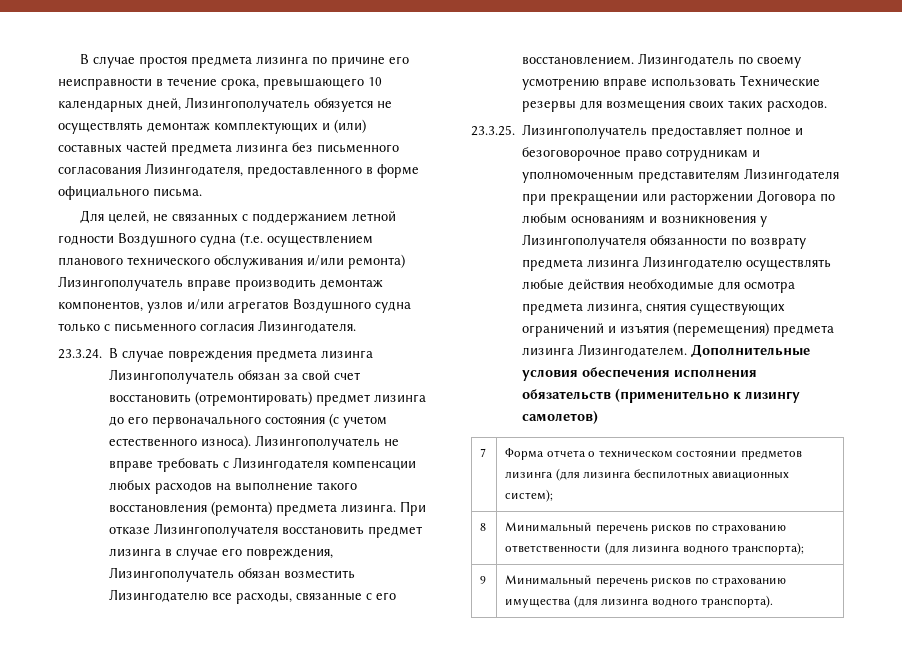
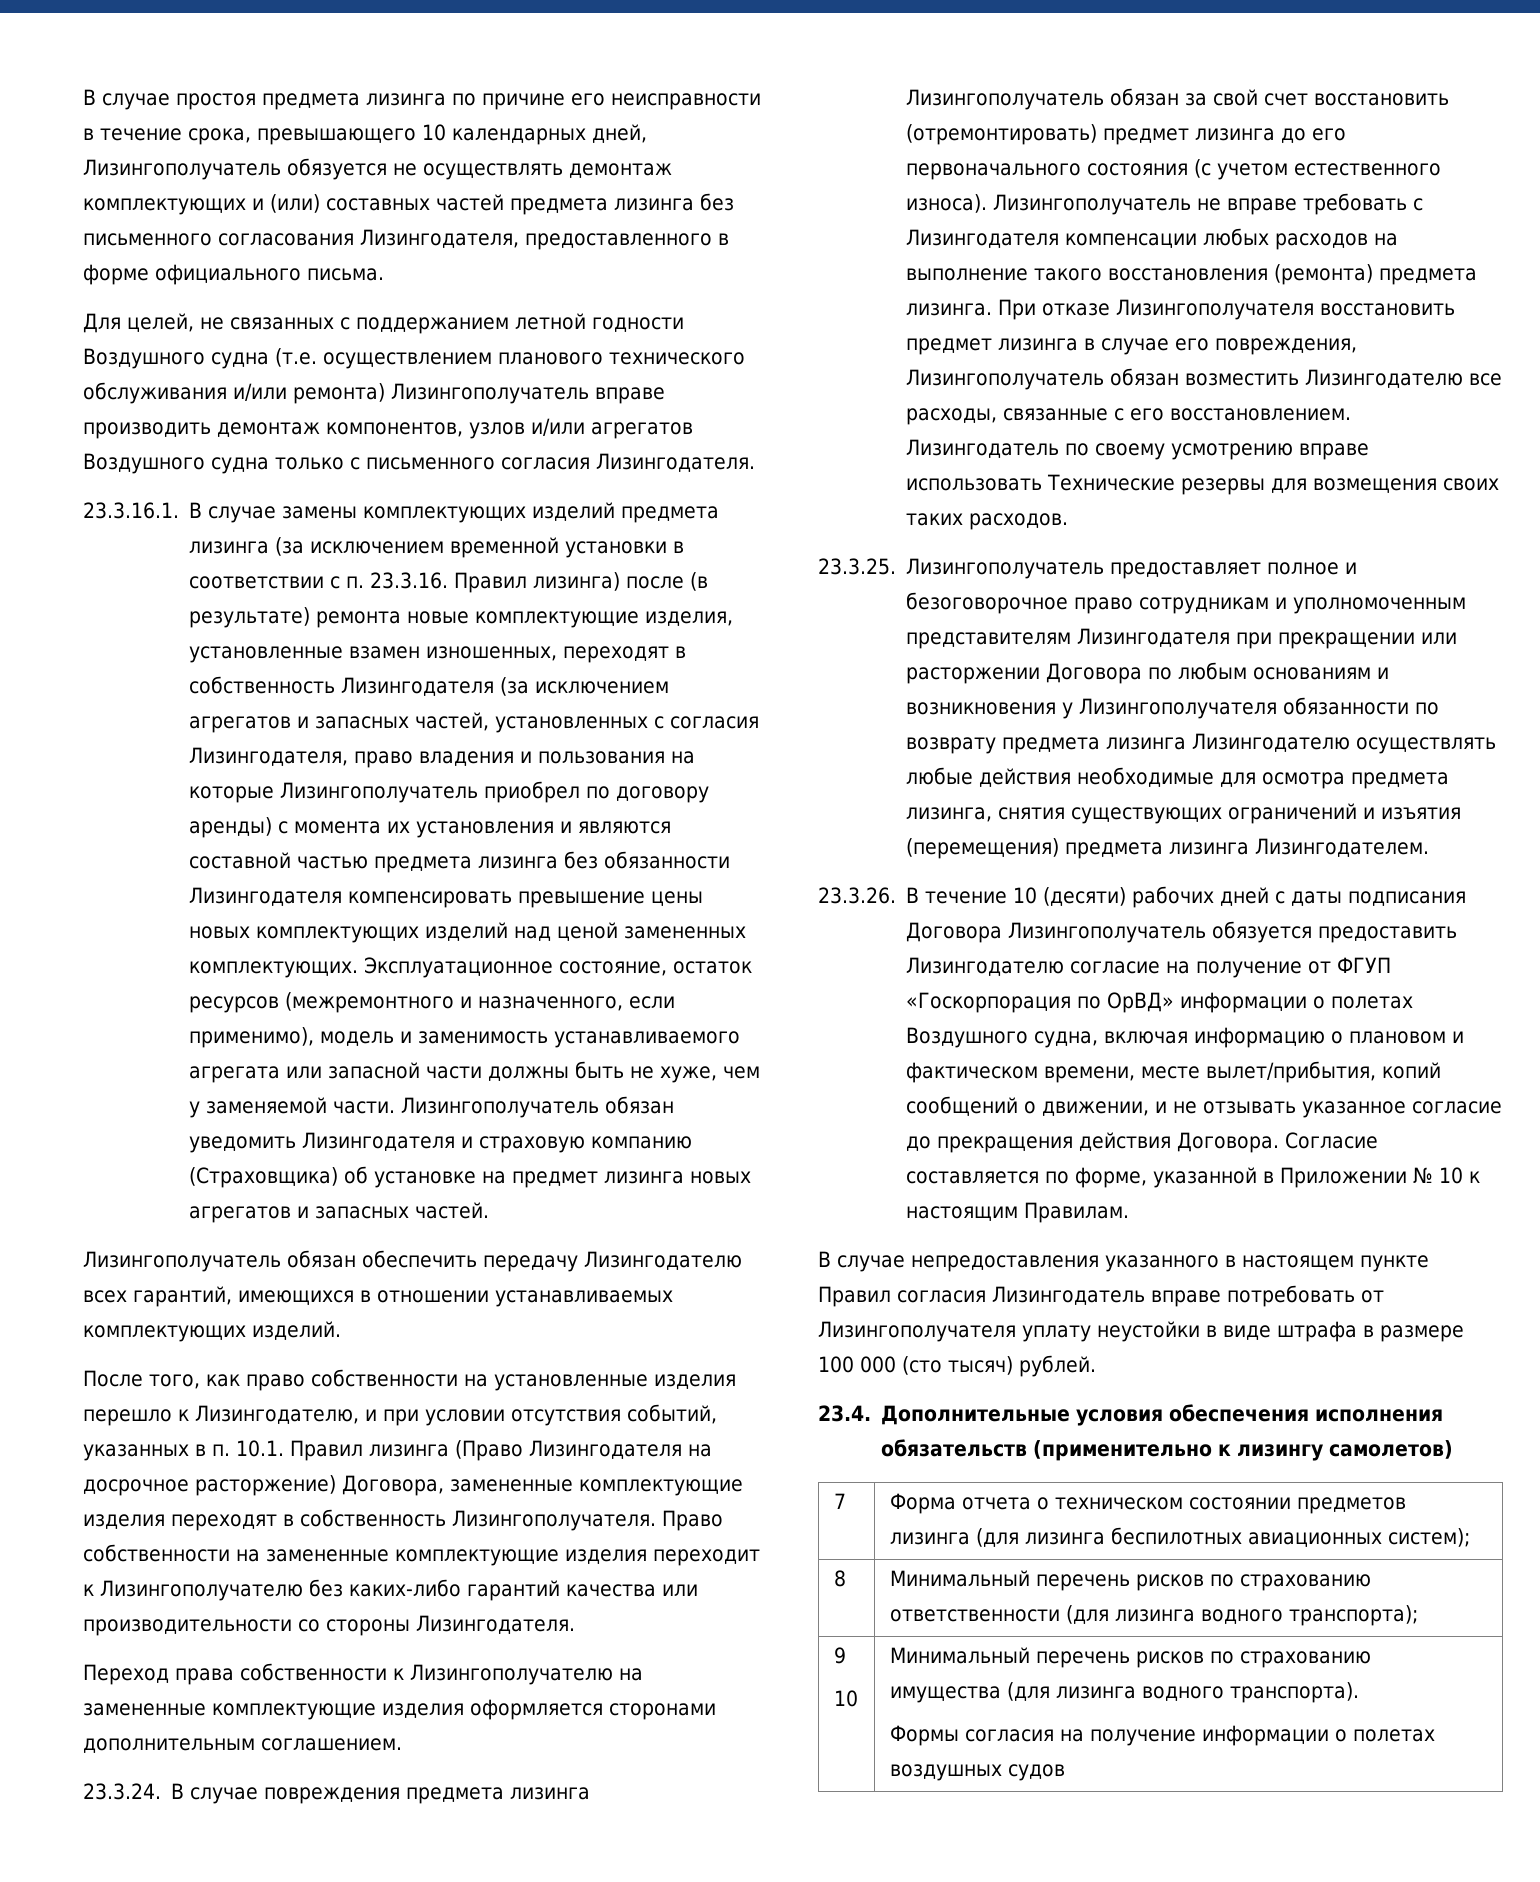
+ 23.3.16.1. В случае замены комплектующих изделий предмета лизинга (за исключением временной установки в соответствии с п. 23.3.16. Правил лизинга) после (в результате) ремонта новые комплектующие изделия, установленные взамен изношенных, переходят в собственность Лизингодателя (за исключением агрегатов и запасных частей, установленных с согласия Лизингодателя, право владения и пользования на которые Лизингополучатель приобрел по договору аренды) с момента их установления и являются составной частью предмета лизинга без обязанности Лизингодателя компенсировать превышение цены новых комплектующих изделий над ценой замененных комплектующих. Эксплуатационное состояние, остаток ресурсов (межремонтного и назначенного, если применимо), модель и заменимость устанавливаемого агрегата или запасной части должны быть не хуже, чем у заменяемой части. Лизингополучатель обязан уведомить Лизингодателя и страховую компанию (Страховщика) об установке на предмет лизинга новых агрегатов и запасных частей.
+ Лизингополучатель обязан обеспечить передачу Лизингодателю всех гарантий, имеющихся в отношении устанавливаемых комплектующих изделий.
+ После того, как право собственности на установленные изделия перешло к Лизингодателю, и при условии отсутствия событий, указанных в п. 10.1. Правил лизинга (Право Лизингодателя на досрочное расторжение) Договора, замененные комплектующие изделия переходят в собственность Лизингополучателя. Право собственности на замененные комплектующие изделия переходит к Лизингополучателю без каких-либо гарантий качества или производительности со стороны Лизингодателя.
+ Переход права собственности к Лизингополучателю на замененные комплектующие изделия оформляется сторонами дополнительным соглашением.
- 23.3.25. Лизингополучатель предоставляет полное и безоговорочное право сотрудникам и уполномоченным представителям Лизингодателя при прекращении или расторжении Договора по любым основаниям и возникновения у Лизингополучателя обязанности по возврату предмета лизинга Лизингодателю осуществлять любые действия необходимые для осмотра предмета лизинга, снятия существующих ограничений и изъятия (перемещения) предмета лизинга Лизингодателем. Дополнительные условия обеспечения исполнения обязательств (применительно к лизингу самолетов)
+ 23.3.25. Лизингополучатель предоставляет полное и безоговорочное право сотрудникам и уполномоченным представителям Лизингодателя при прекращении или расторжении Договора по любым основаниям и возникновения у Лизингополучателя обязанности по возврату предмета лизинга Лизингодателю осуществлять любые действия необходимые для осмотра предмета лизинга, снятия существующих ограничений и изъятия (перемещения) предмета лизинга Лизингодателем.
+ 23.3.26. В течение 10 (десяти) рабочих дней с даты подписания Договора Лизингополучатель обязуется предоставить Лизингодателю согласие на получение от ФГУП «Госкорпорация по ОрВД» информации о полетах Воздушного судна, включая информацию о плановом и фактическом времени, месте вылет/прибытия, копий сообщений о движении, и не отзывать указанное согласие до прекращения действия Договора. Согласие составляется по форме, указанной в Приложении № 10 к настоящим Правилам.
+ В случае непредоставления указанного в настоящем пункте Правил согласия Лизингодатель вправе потребовать от Лизингополучателя уплату неустойки в виде штрафа в размере 100 000 (сто тысяч) рублей.
+ 23.4. Дополнительные условия обеспечения исполнения обязательств (применительно к лизингу самолетов)
- 9 | Минимальный перечень рисков по страхованию имущества (для лизинга водного транспорта).
+ 9
+ 10 | Минимальный перечень рисков по страхованию имущества (для лизинга водного транспорта).
+ Формы согласия на получение информации о полетах воздушных судов

